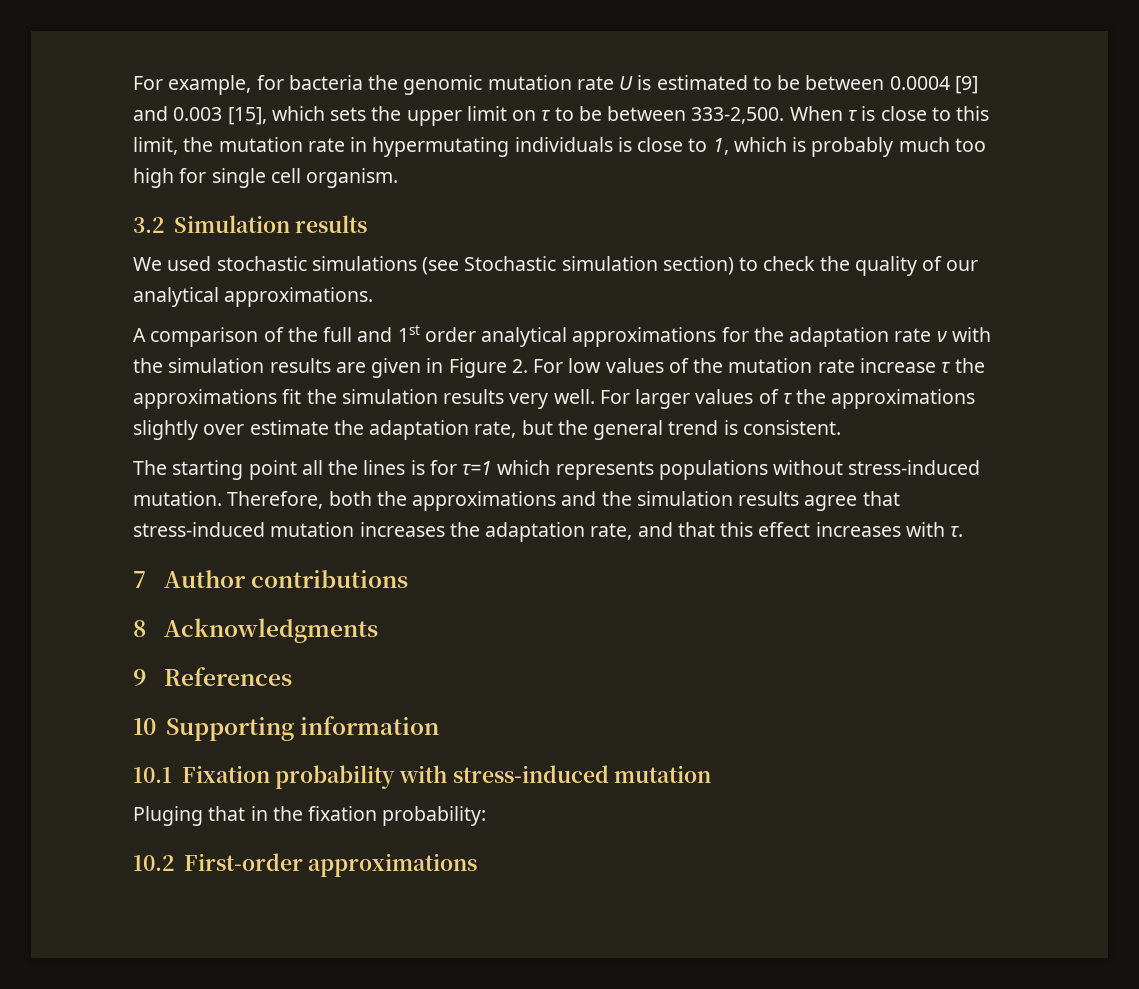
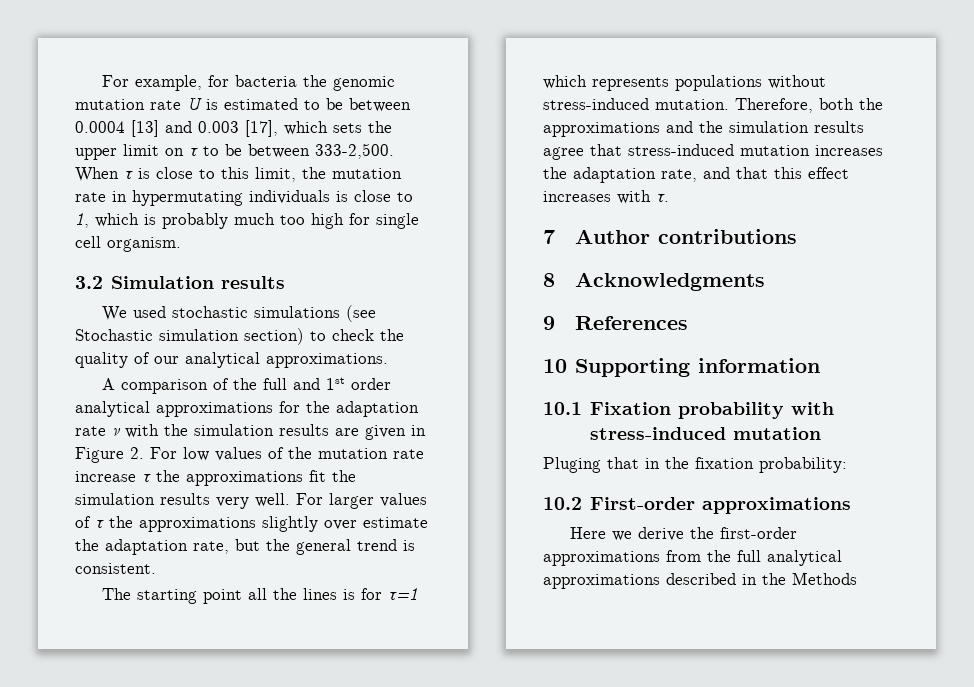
- For example, for bacteria the genomic mutation rate U is estimated to be between 0.0004 [9] and 0.003 [15], which sets the upper limit on τ to be between 333-2,500.
+ For example, for bacteria the genomic mutation rate U is estimated to be between 0.0004 [13] and 0.003 [17], which sets the upper limit on τ to be between 333-2,500.
+ Here we derive the first-order approximations from the full analytical approximations described in the Methods

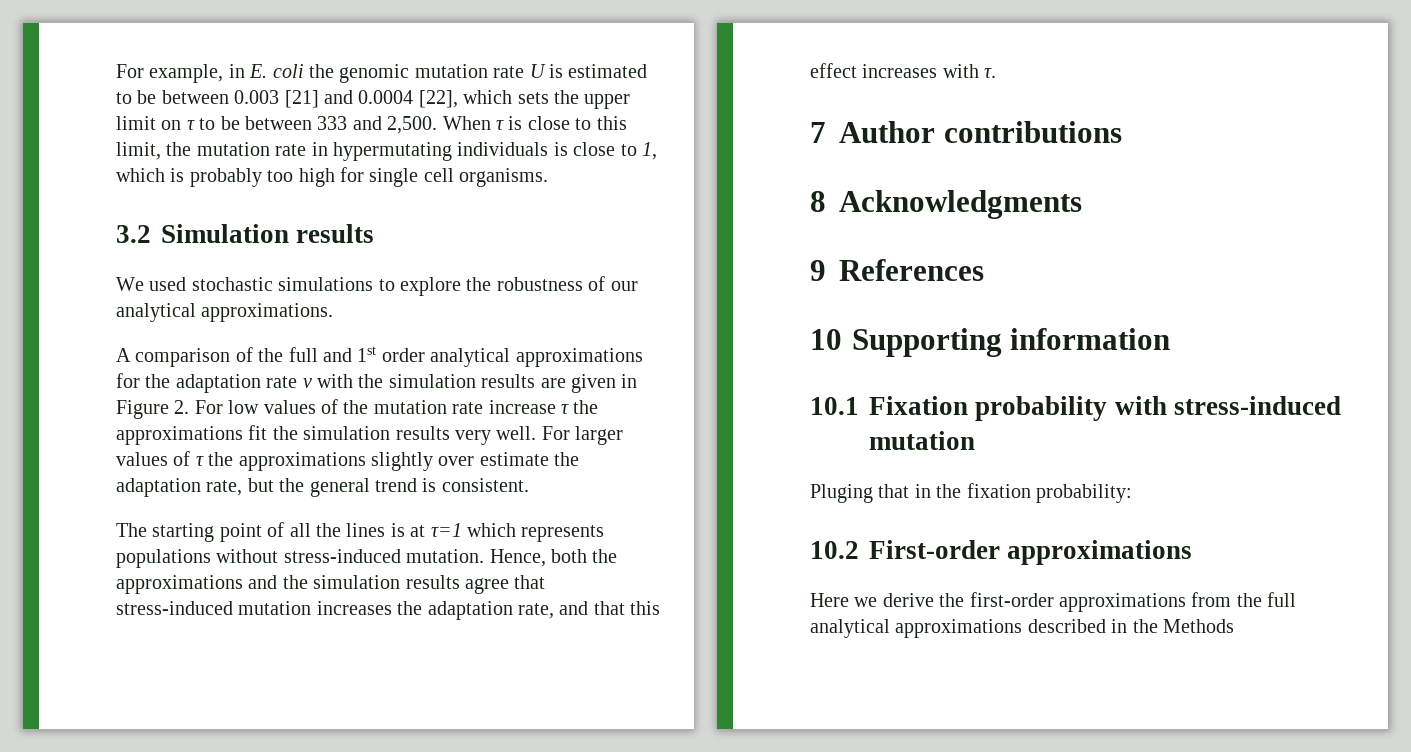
- For example, for bacteria the genomic mutation rate U is estimated to be between 0.0004 [13] and 0.003 [17], which sets the upper limit on τ to be between 333-2,500.
+ For example, in E. coli the genomic mutation rate U is estimated to be between 0.003 [21] and 0.0004 [22], which sets the upper limit on τ to be between 333 and 2,500.
- When τ is close to this limit, the mutation rate in hypermutating individuals is close to 1, which is probably much too high for single cell organism.
+ When τ is close to this limit, the mutation rate in hypermutating individuals is close to 1, which is probably too high for single cell organisms.
- We used stochastic simulations (see Stochastic simulation section) to check the quality of our analytical approximations.
+ We used stochastic simulations to explore the robustness of our analytical approximations.
- The starting point all the lines is for τ=1 which represents populations without stress-induced mutation.
+ The starting point of all the lines is at τ=1 which represents populations without stress-induced mutation.
- Therefore, both the approximations and the simulation results agree that stress-induced mutation increases the adaptation rate, and that this effect increases with τ.
+ Hence, both the approximations and the simulation results agree that stress-induced mutation increases the adaptation rate, and that this effect increases with τ.

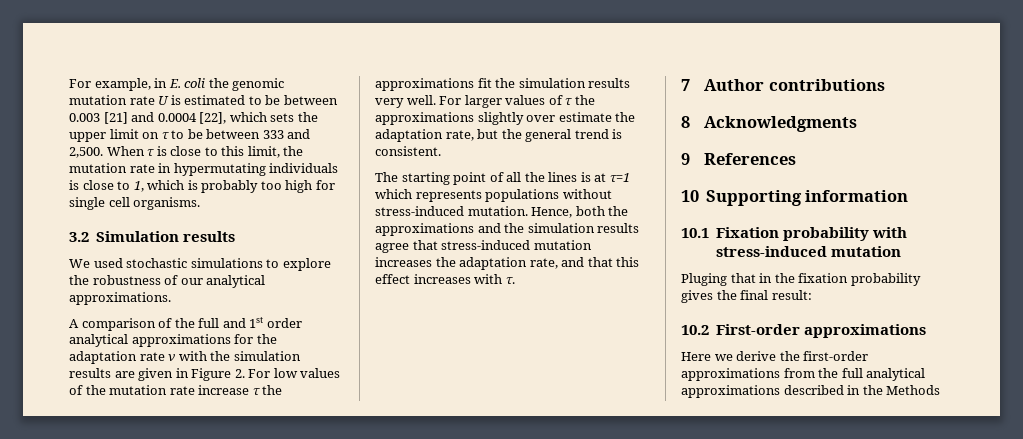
- Pluging that in the fixation probability:
+ Pluging that in the fixation probability gives the final result:

